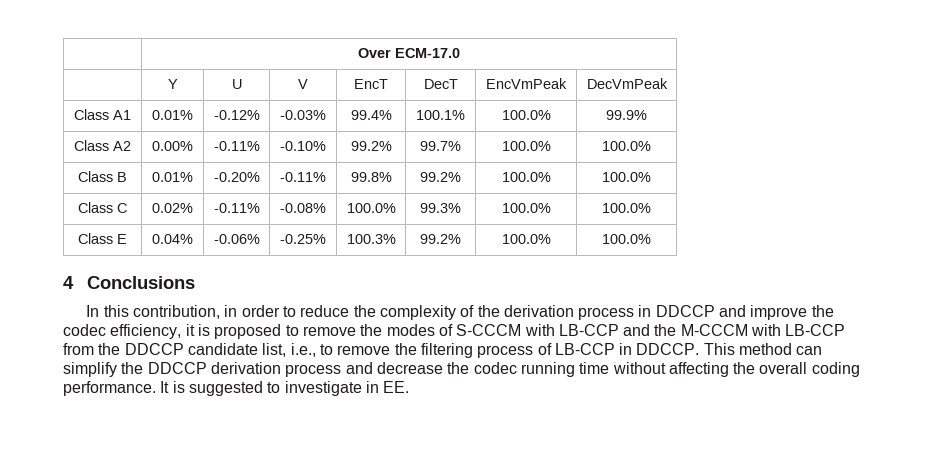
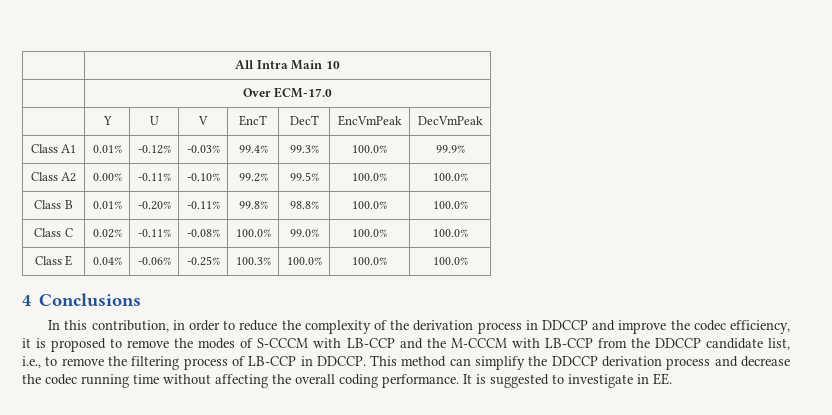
+ | All Intra Main 10
- Class A1 | 0.01% | -0.12% | -0.03% | 99.4% | 100.1% | 100.0% | 99.9%
+ Class A1 | 0.01% | -0.12% | -0.03% | 99.4% | 99.3% | 100.0% | 99.9%
- Class A2 | 0.00% | -0.11% | -0.10% | 99.2% | 99.7% | 100.0% | 100.0%
+ Class A2 | 0.00% | -0.11% | -0.10% | 99.2% | 99.5% | 100.0% | 100.0%
- Class B | 0.01% | -0.20% | -0.11% | 99.8% | 99.2% | 100.0% | 100.0%
+ Class B | 0.01% | -0.20% | -0.11% | 99.8% | 98.8% | 100.0% | 100.0%
- Class C | 0.02% | -0.11% | -0.08% | 100.0% | 99.3% | 100.0% | 100.0%
+ Class C | 0.02% | -0.11% | -0.08% | 100.0% | 99.0% | 100.0% | 100.0%
- Class E | 0.04% | -0.06% | -0.25% | 100.3% | 99.2% | 100.0% | 100.0%
+ Class E | 0.04% | -0.06% | -0.25% | 100.3% | 100.0% | 100.0% | 100.0%

